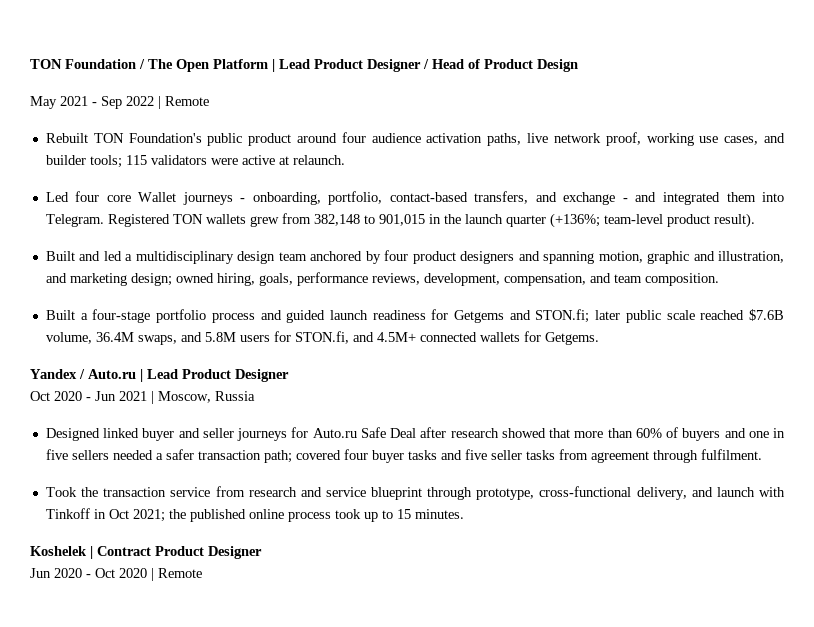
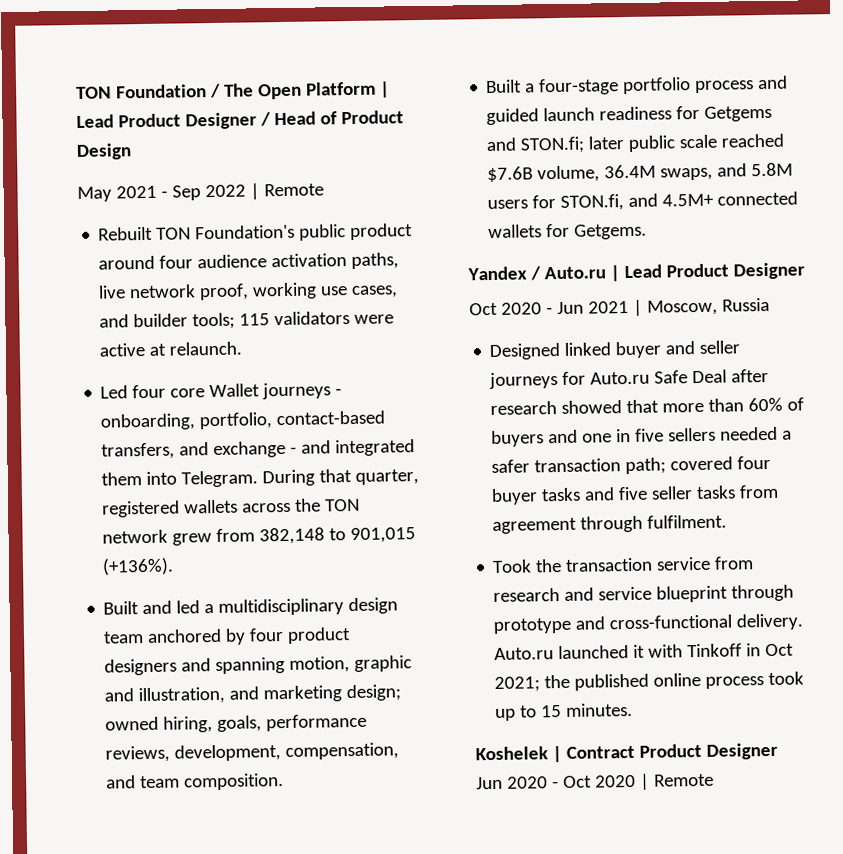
- Registered TON wallets grew from 382,148 to 901,015 in the launch quarter (+136%; team-level product result).
+ During that quarter, registered wallets across the TON network grew from 382,148 to 901,015 (+136%).
- Took the transaction service from research and service blueprint through prototype, cross-functional delivery, and launch with Tinkoff in Oct 2021; the published online process took up to 15 minutes.
+ Took the transaction service from research and service blueprint through prototype and cross-functional delivery. Auto.ru launched it with Tinkoff in Oct 2021; the published online process took up to 15 minutes.

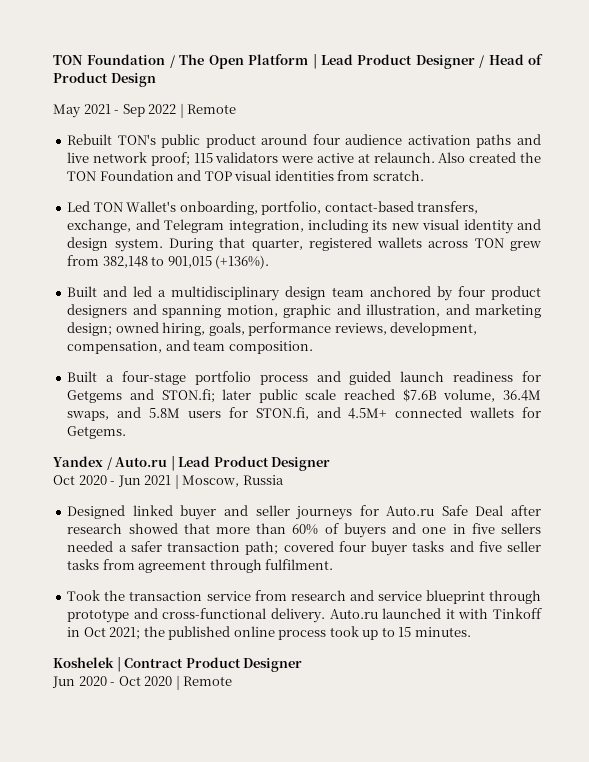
- Rebuilt TON Foundation's public product around four audience activation paths, live network proof, working use cases, and builder tools; 115 validators were active at relaunch.
- Led four core Wallet journeys - onboarding, portfolio, contact-based transfers, and exchange - and integrated them into Telegram.
+ Rebuilt TON's public product around four audience activation paths and live network proof; 115 validators were active at relaunch. Also created the TON Foundation and TOP visual identities from scratch.
+ Led TON Wallet's onboarding, portfolio, contact-based transfers, exchange, and Telegram integration, including its new visual identity and design system.
- During that quarter, registered wallets across the TON network grew from 382,148 to 901,015 (+136%).
+ During that quarter, registered wallets across TON grew from 382,148 to 901,015 (+136%).

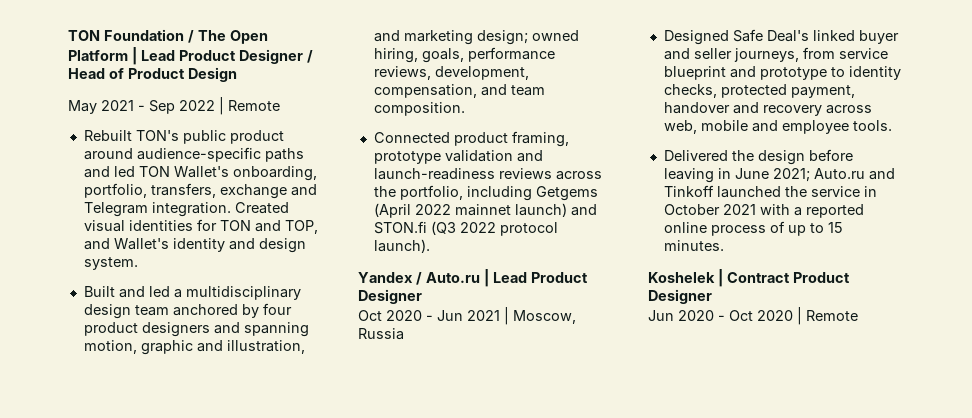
- Rebuilt TON's public product around four audience activation paths and live network proof; 115 validators were active at relaunch. Also created the TON Foundation and TOP visual identities from scratch.
- Led TON Wallet's onboarding, portfolio, contact-based transfers, exchange, and Telegram integration, including its new visual identity and design system. During that quarter, registered wallets across TON grew from 382,148 to 901,015 (+136%).
+ Rebuilt TON's public product around audience-specific paths and led TON Wallet's onboarding, portfolio, transfers, exchange and Telegram integration. Created visual identities for TON and TOP, and Wallet's identity and design system.
- Built a four-stage portfolio process and guided launch readiness for Getgems and STON.fi; later public scale reached $7.6B volume, 36.4M swaps, and 5.8M users for STON.fi, and 4.5M+ connected wallets for Getgems.
+ Connected product framing, prototype validation and launch-readiness reviews across the portfolio, including Getgems (April 2022 mainnet launch) and STON.fi (Q3 2022 protocol launch).
- Designed linked buyer and seller journeys for Auto.ru Safe Deal after research showed that more than 60% of buyers and one in five sellers needed a safer transaction path; covered four buyer tasks and five seller tasks from agreement through fulfilment.
- Took the transaction service from research and service blueprint through prototype and cross-functional delivery. Auto.ru launched it with Tinkoff in Oct 2021; the published online process took up to 15 minutes.
+ Designed Safe Deal's linked buyer and seller journeys, from service blueprint and prototype to identity checks, protected payment, handover and recovery across web, mobile and employee tools.
+ Delivered the design before leaving in June 2021; Auto.ru and Tinkoff launched the service in October 2021 with a reported online process of up to 15 minutes.

